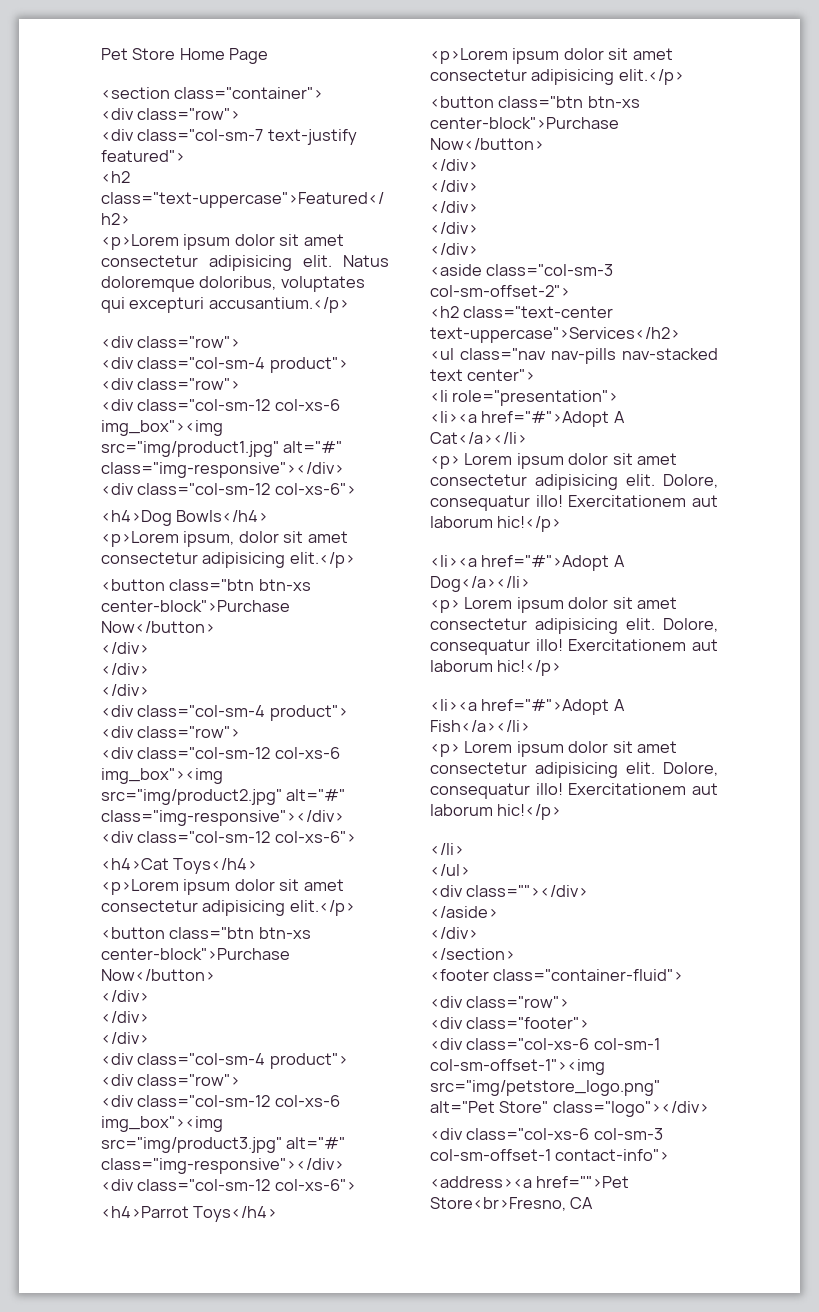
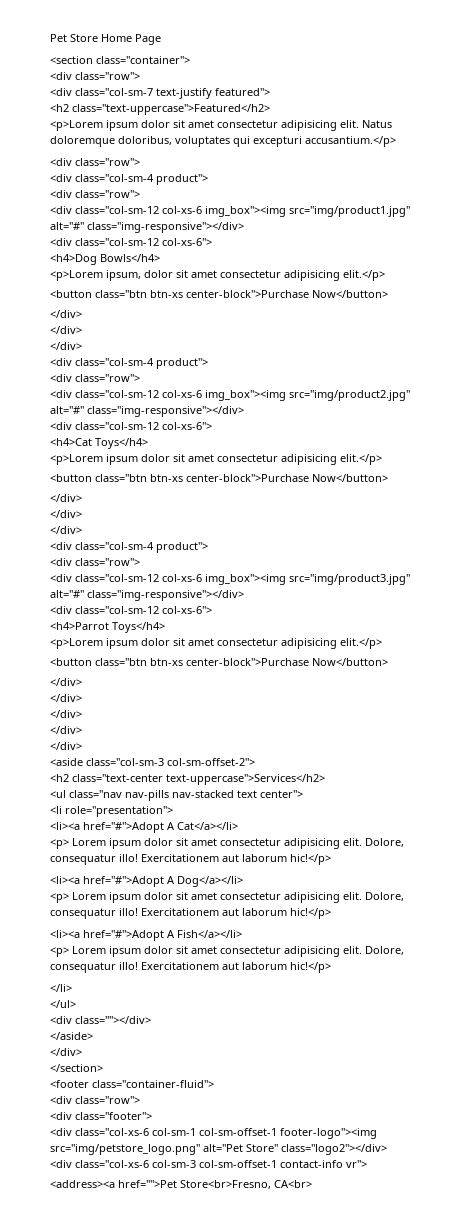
- <div class="col-xs-6 col-sm-1 col-sm-offset-1"><img src="img/petstore_logo.png" alt="Pet Store" class="logo"></div>
+ <div class="col-xs-6 col-sm-1 col-sm-offset-1 footer-logo"><img src="img/petstore_logo.png" alt="Pet Store" class="logo2"></div>
- <div class="col-xs-6 col-sm-3 col-sm-offset-1 contact-info">
+ <div class="col-xs-6 col-sm-3 col-sm-offset-1 contact-info vr">
- <address><a href="">Pet Store<br>Fresno, CA
+ <address><a href="">Pet Store<br>Fresno, CA<br>

